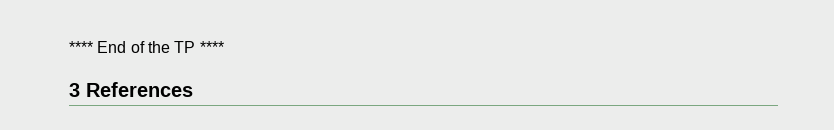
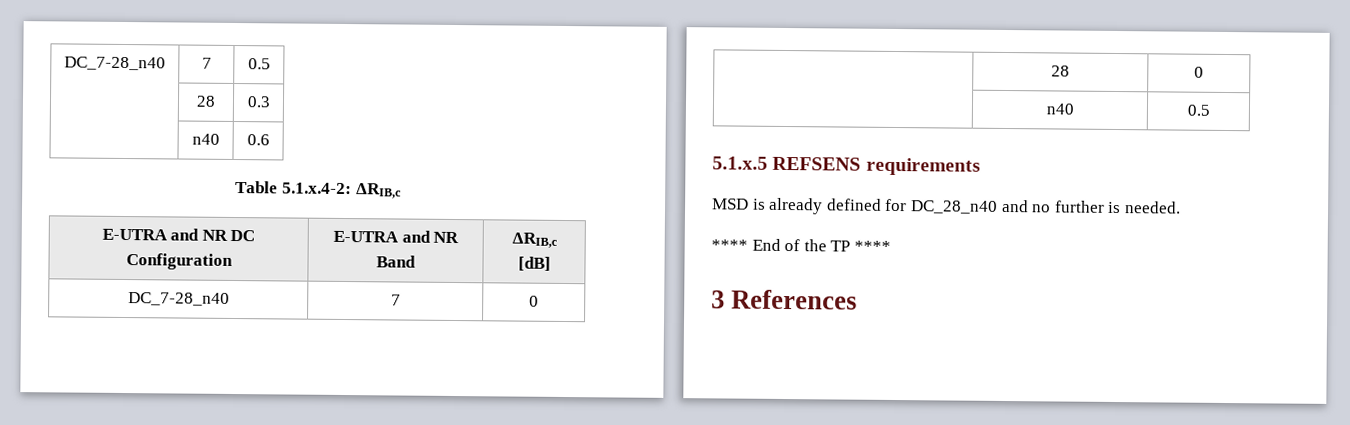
+ DC_7-28_n40 | 7 | 0.5
+ | 28 | 0.3
+ | n40 | 0.6
+ Table 5.1.x.4-2: ΔRIB,c
+ E-UTRA and NR DC Configuration | E-UTRA and NR Band | ΔRIB,c [dB]
+ DC_7-28_n40 | 7 | 0
+ | 28 | 0
+ | n40 | 0.5
+ 5.1.x.5 REFSENS requirements
+ MSD is already defined for DC_28_n40 and no further is needed.

